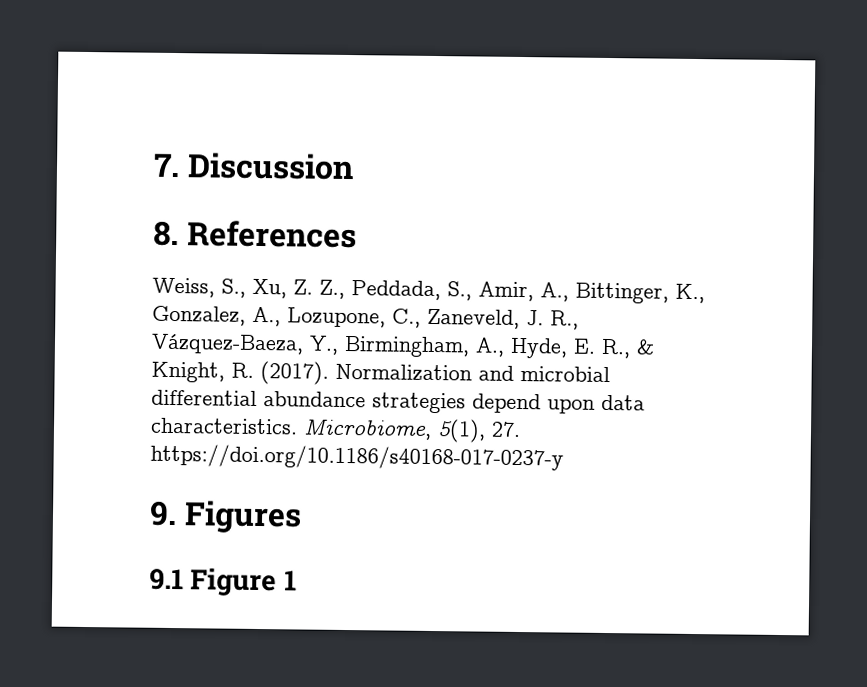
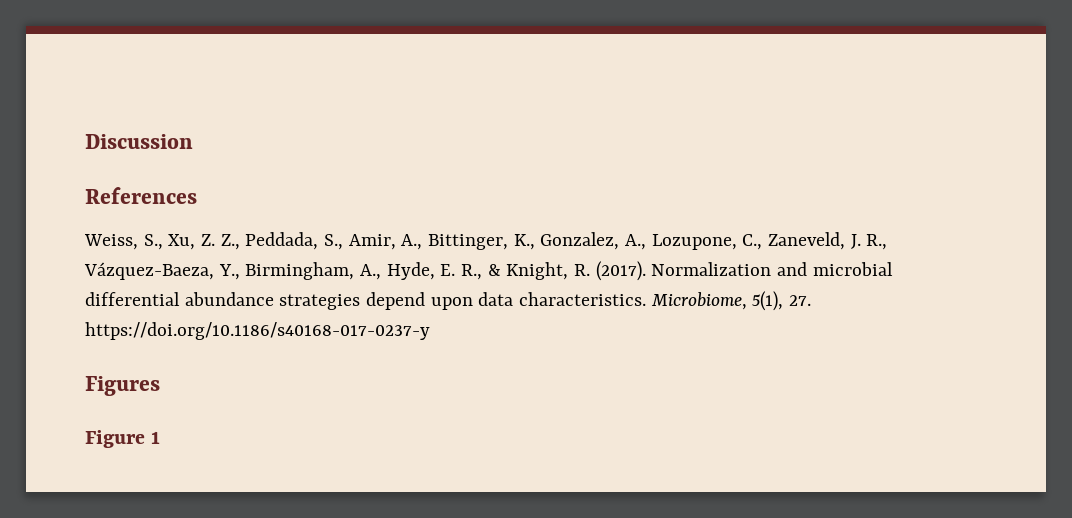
- 7. Discussion
+ Discussion
- 8. References
+ References
- 9. Figures
+ Figures
- 9.1 Figure 1
+ Figure 1

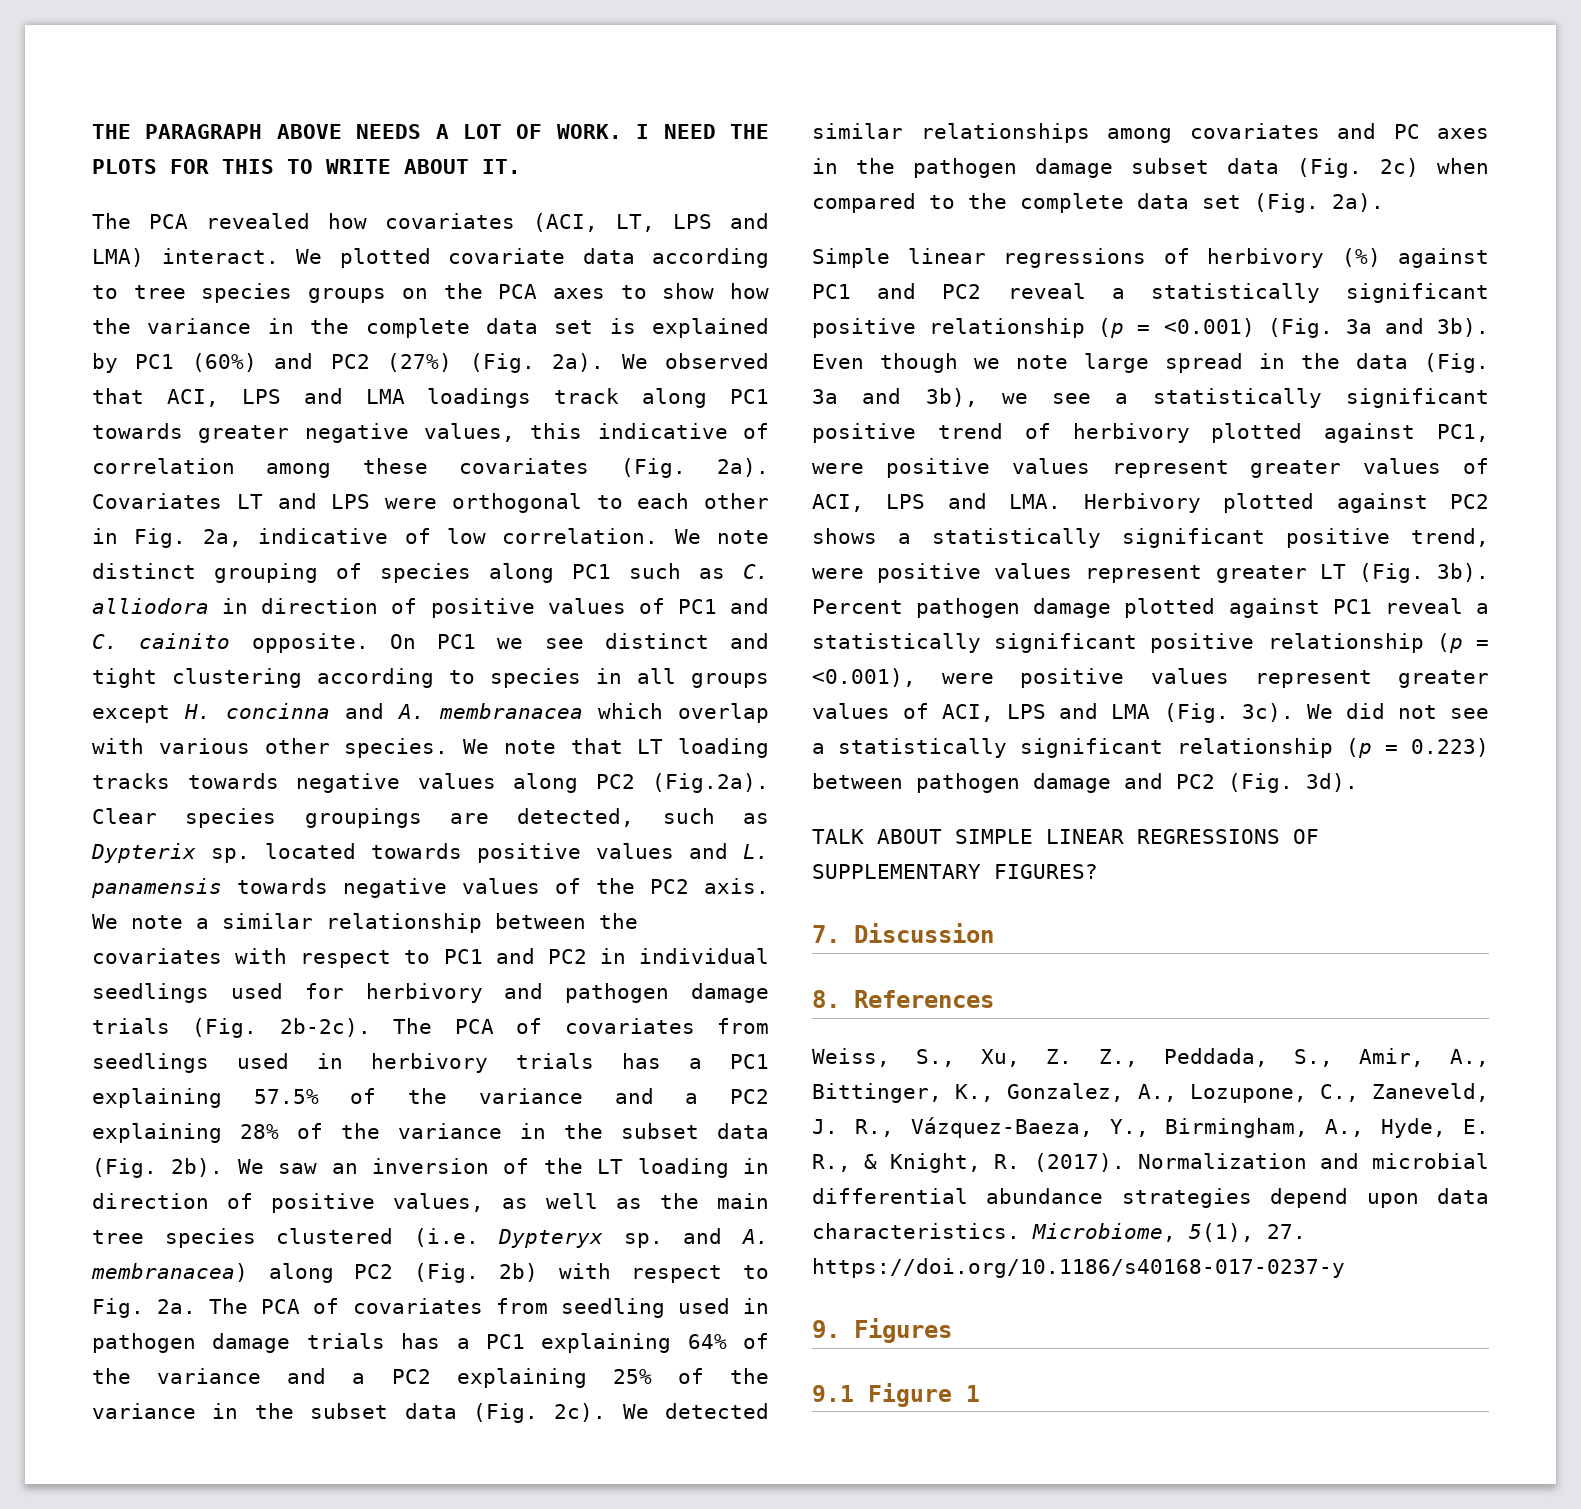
- Discussion
+ THE PARAGRAPH ABOVE NEEDS A LOT OF WORK. I NEED THE PLOTS FOR THIS TO WRITE ABOUT IT.
+ The PCA revealed how covariates (ACI, LT, LPS and LMA) interact. We plotted covariate data according to tree species groups on the PCA axes to show how the variance in the complete data set is explained by PC1 (60%) and PC2 (27%) (Fig. 2a). We observed that ACI, LPS and LMA loadings track along PC1 towards greater negative values, this indicative of correlation among these covariates (Fig. 2a). Covariates LT and LPS were orthogonal to each other in Fig. 2a, indicative of low correlation. We note distinct grouping of species along PC1 such as C. alliodora in direction of positive values of PC1 and C. cainito opposite. On PC1 we see distinct and tight clustering according to species in all groups except H. concinna and A. membranacea which overlap with various other species. We note that LT loading tracks towards negative values along PC2 (Fig.2a). Clear species groupings are detected, such as Dypterix sp. located towards positive values and L. panamensis towards negative values of the PC2 axis. We note a similar relationship between the covariates with respect to PC1 and PC2 in individual seedlings used for herbivory and pathogen damage trials (Fig. 2b-2c). The PCA of covariates from seedlings used in herbivory trials has a PC1 explaining 57.5% of the variance and a PC2 explaining 28% of the variance in the subset data (Fig. 2b). We saw an inversion of the LT loading in direction of positive values, as well as the main tree species clustered (i.e. Dypteryx sp. and A. membranacea) along PC2 (Fig. 2b) with respect to Fig. 2a. The PCA of covariates from seedling used in pathogen damage trials has a PC1 explaining 64% of the variance and a PC2 explaining 25% of the variance in the subset data (Fig. 2c). We detected similar relationships among covariates and PC axes in the pathogen damage subset data (Fig. 2c) when compared to the complete data set (Fig. 2a).
+ Simple linear regressions of herbivory (%) against PC1 and PC2 reveal a statistically significant positive relationship (p = <0.001) (Fig. 3a and 3b). Even though we note large spread in the data (Fig. 3a and 3b), we see a statistically significant positive trend of herbivory plotted against PC1, were positive values represent greater values of ACI, LPS and LMA. Herbivory plotted against PC2 shows a statistically significant positive trend, were positive values represent greater LT (Fig. 3b). Percent pathogen damage plotted against PC1 reveal a statistically significant positive relationship (p = <0.001), were positive values represent greater values of ACI, LPS and LMA (Fig. 3c). We did not see a statistically significant relationship (p = 0.223) between pathogen damage and PC2 (Fig. 3d).
+ TALK ABOUT SIMPLE LINEAR REGRESSIONS OF SUPPLEMENTARY FIGURES?
+ 7. Discussion
- References
+ 8. References
- Figures
+ 9. Figures
- Figure 1
+ 9.1 Figure 1

